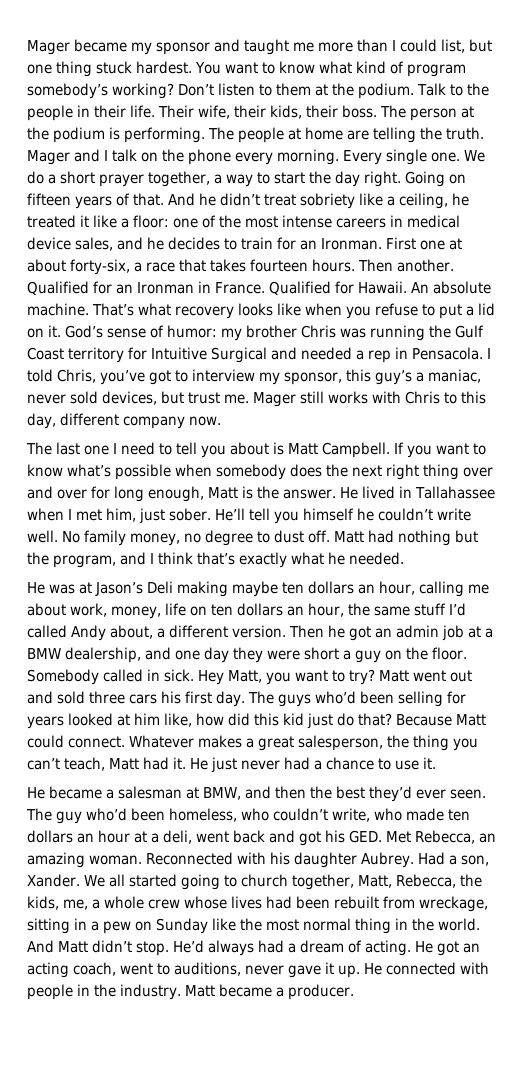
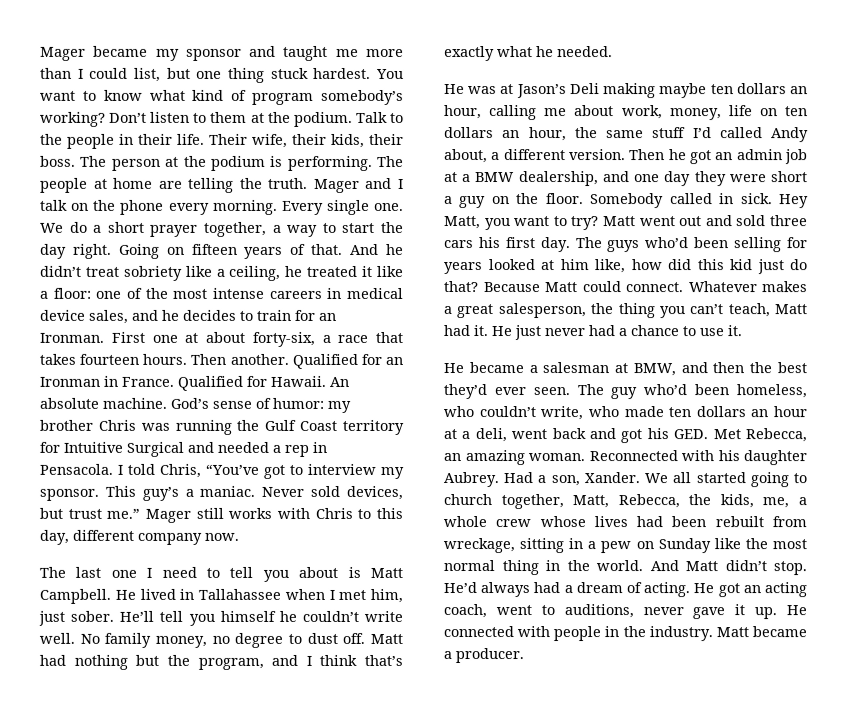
- That’s what recovery looks like when you refuse to put a lid on it.
- I told Chris, you’ve got to interview my sponsor, this guy’s a maniac, never sold devices, but trust me.
+ I told Chris, “You’ve got to interview my sponsor. This guy’s a maniac. Never sold devices, but trust me.”
- If you want to know what’s possible when somebody does the next right thing over and over for long enough, Matt is the answer.

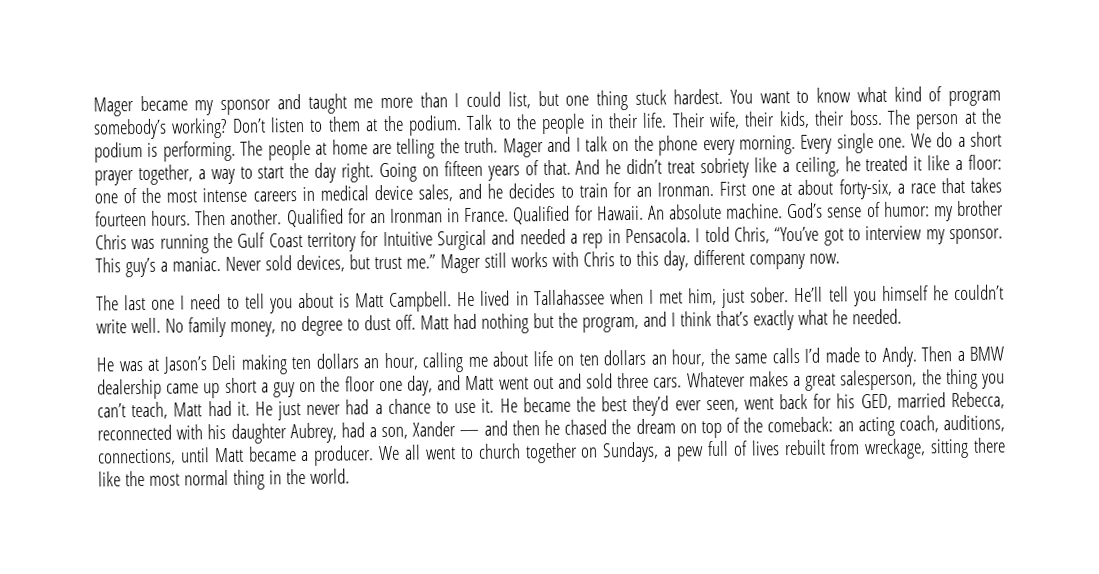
- He was at Jason’s Deli making maybe ten dollars an hour, calling me about work, money, life on ten dollars an hour, the same stuff I’d called Andy about, a different version. Then he got an admin job at a BMW dealership, and one day they were short a guy on the floor. Somebody called in sick. Hey Matt, you want to try? Matt went out and sold three cars his first day. The guys who’d been selling for years looked at him like, how did this kid just do that? Because Matt could connect.
+ He was at Jason’s Deli making ten dollars an hour, calling me about life on ten dollars an hour, the same calls I’d made to Andy. Then a BMW dealership came up short a guy on the floor one day, and Matt went out and sold three cars.
- He just never had a chance to use it.
- He became a salesman at BMW, and then the best they’d ever seen. The guy who’d been homeless, who couldn’t write, who made ten dollars an hour at a deli, went back and got his GED. Met Rebecca, an amazing woman. Reconnected with his daughter Aubrey. Had a son, Xander. We all started going to church together, Matt, Rebecca, the kids, me, a whole crew whose lives had been rebuilt from wreckage, sitting in a pew on Sunday like the most normal thing in the world. And Matt didn’t stop. He’d always had a dream of acting. He got an acting coach, went to auditions, never gave it up. He connected with people in the industry. Matt became a producer.
+ He just never had a chance to use it. He became the best they’d ever seen, went back for his GED, married Rebecca, reconnected with his daughter Aubrey, had a son, Xander — and then he chased the dream on top of the comeback: an acting coach, auditions, connections, until Matt became a producer. We all went to church together on Sundays, a pew full of lives rebuilt from wreckage, sitting there like the most normal thing in the world.

